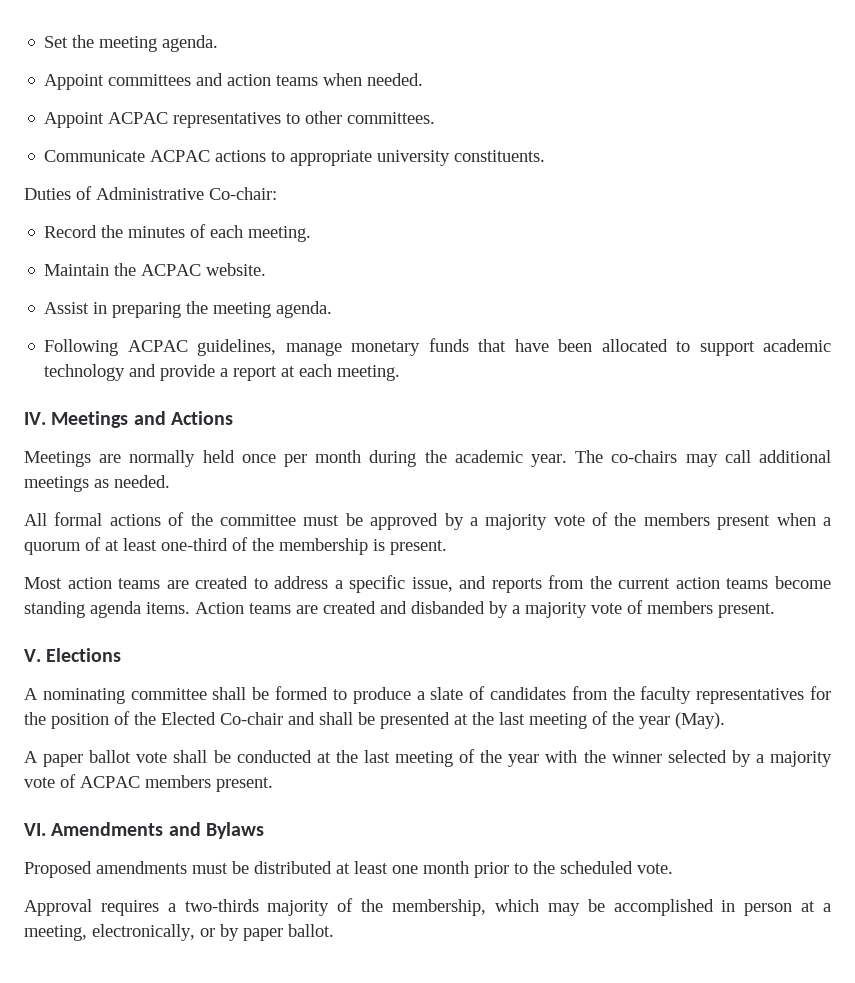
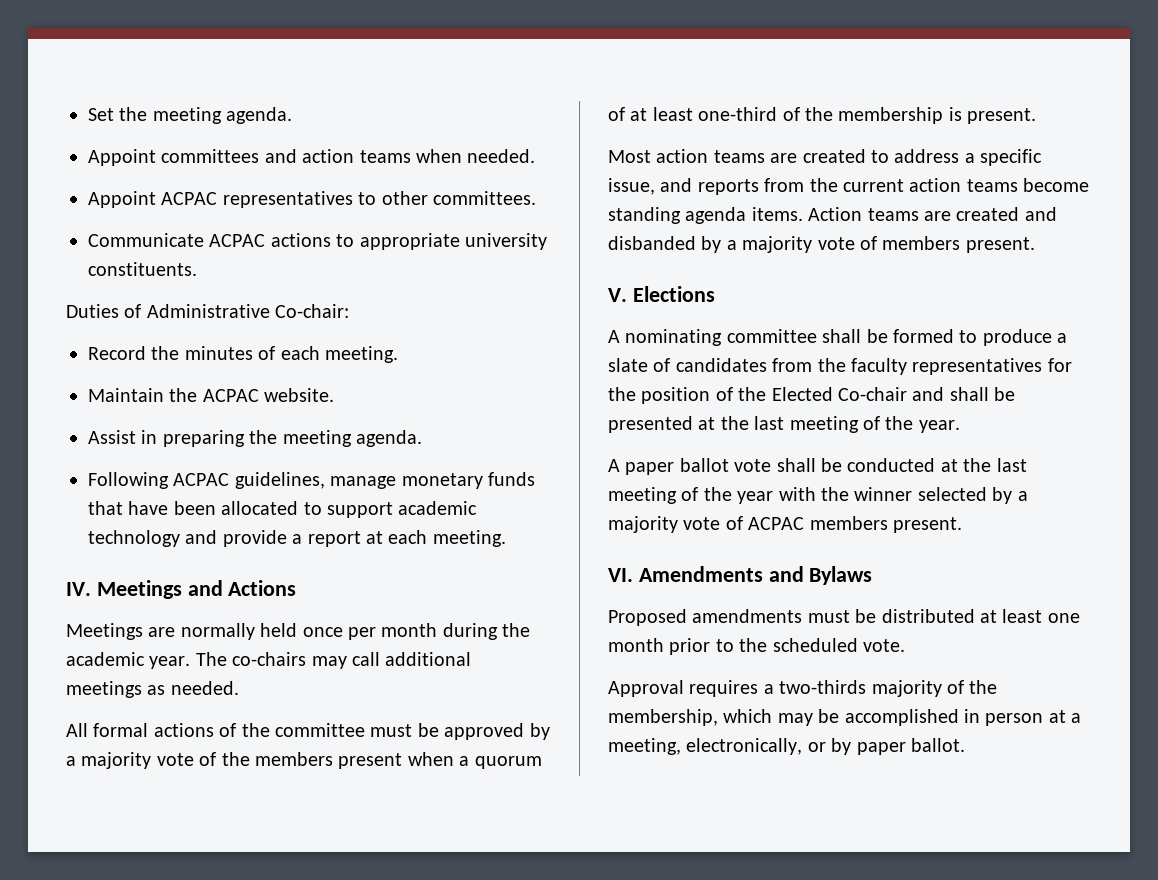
- A nominating committee shall be formed to produce a slate of candidates from the faculty representatives for the position of the Elected Co-chair and shall be presented at the last meeting of the year (May).
+ A nominating committee shall be formed to produce a slate of candidates from the faculty representatives for the position of the Elected Co-chair and shall be presented at the last meeting of the year.

